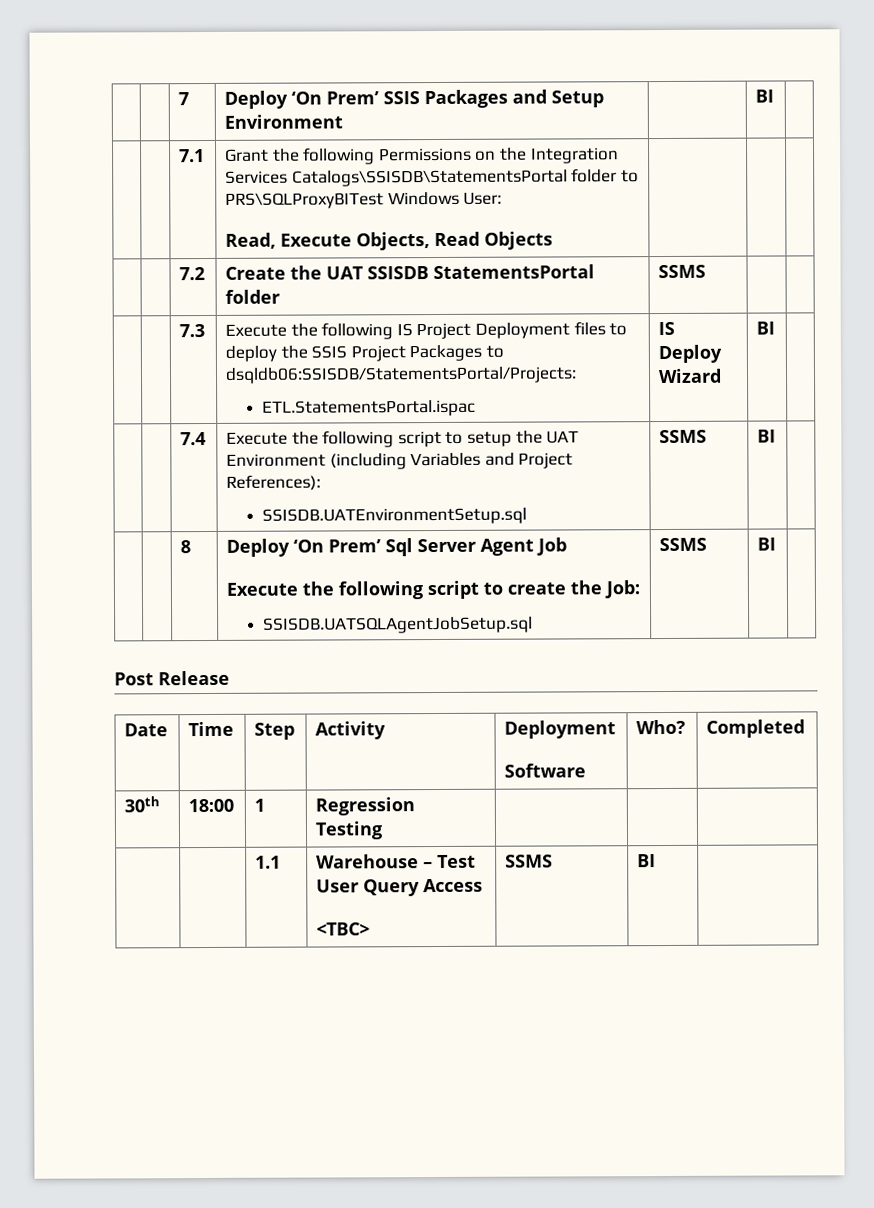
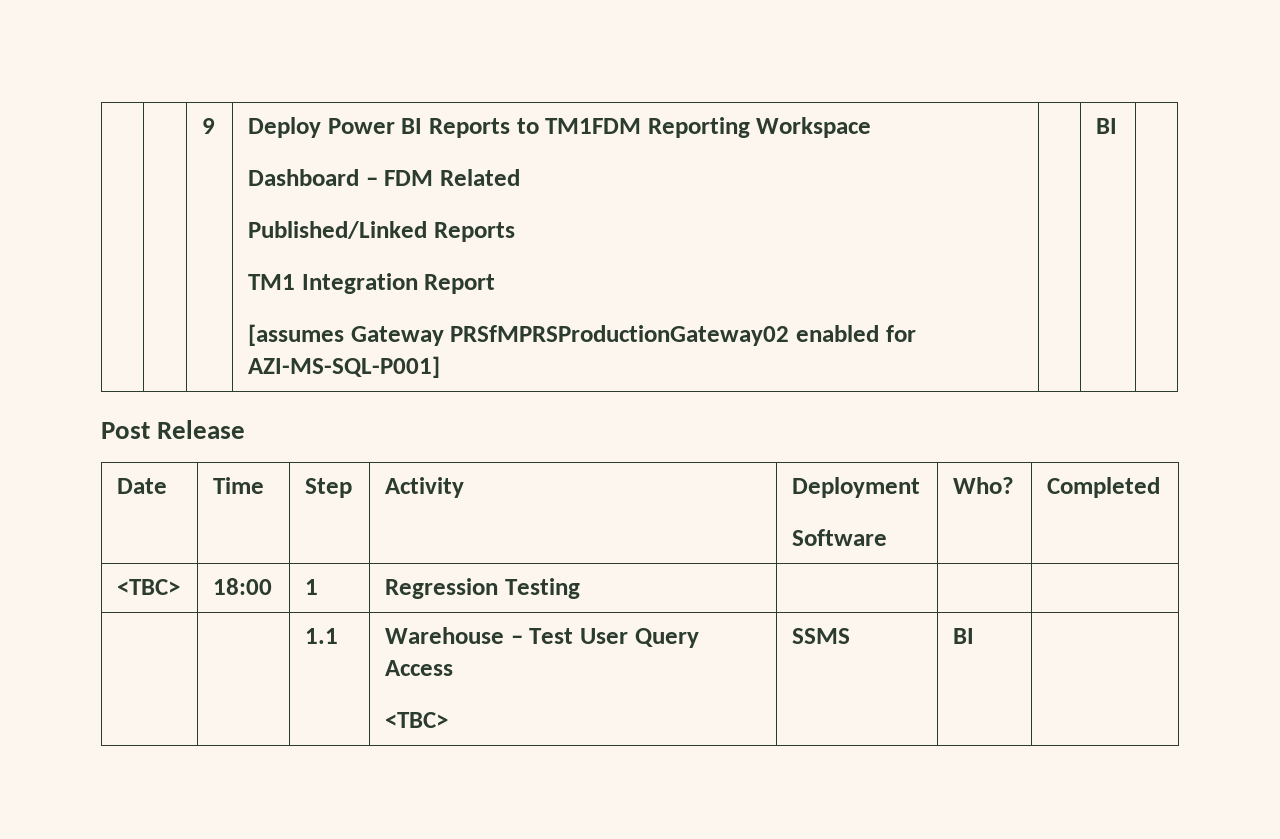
- | | 7 | Deploy ‘On Prem’ SSIS Packages and Setup Environment | | BI |
- | | 7.1 | Grant the following Permissions on the Integration Services Catalogs\SSISDB\StatementsPortal folder to PRS\SQLProxyBITest Windows User:
- Read, Execute Objects, Read Objects | | |
- | | 7.2 | Create the UAT SSISDB StatementsPortal folder | SSMS | |
- | | 7.3 | Execute the following IS Project Deployment files to deploy the SSIS Project Packages to dsqldb06:SSISDB/StatementsPortal/Projects:
- ETL.StatementsPortal.ispac | IS Deploy Wizard | BI |
- | | 7.4 | Execute the following script to setup the UAT Environment (including Variables and Project References):
- SSISDB.UATEnvironmentSetup.sql | SSMS | BI |
- | | 8 | Deploy ‘On Prem’ Sql Server Agent Job
- Execute the following script to create the Job:
- SSISDB.UATSQLAgentJobSetup.sql | SSMS | BI |
+ | | 9 | Deploy Power BI Reports to TM1FDM Reporting Workspace
+ Dashboard – FDM Related
+ Published/Linked Reports
+ TM1 Integration Report
+ [assumes Gateway PRSfMPRSProductionGateway02 enabled for AZI-MS-SQL-P001] | | BI |
- 30th | 18:00 | 1 | Regression Testing | | |
+ <TBC> | 18:00 | 1 | Regression Testing | | |

